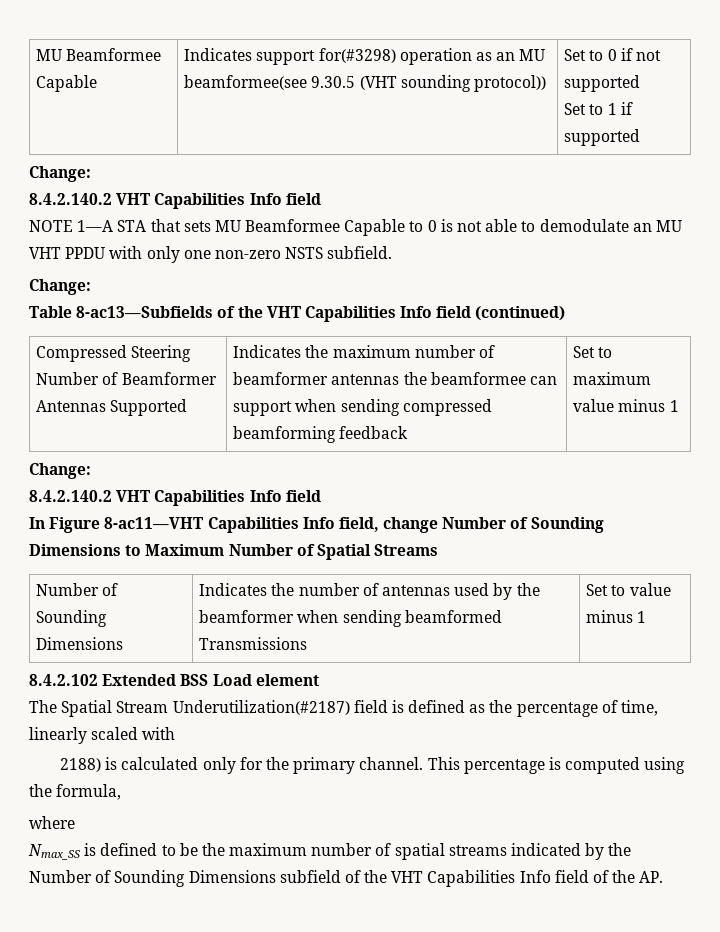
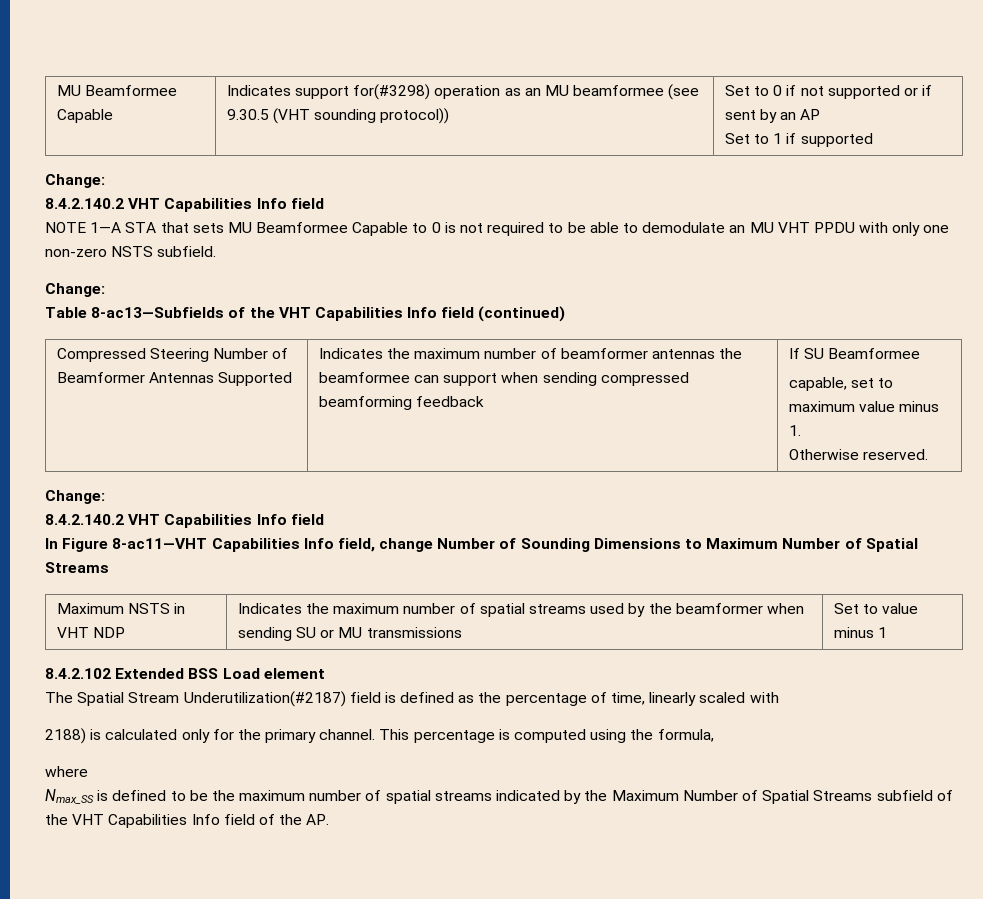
- MU Beamformee Capable | Indicates support for(#3298) operation as an MU beamformee(see 9.30.5 (VHT sounding protocol)) | Set to 0 if not supported
+ MU Beamformee Capable | Indicates support for(#3298) operation as an MU beamformee (see 9.30.5 (VHT sounding protocol)) | Set to 0 if not supported or if sent by an AP
- NOTE 1—A STA that sets MU Beamformee Capable to 0 is not able to demodulate an MU VHT PPDU with only one non-zero NSTS subfield.
+ NOTE 1—A STA that sets MU Beamformee Capable to 0 is not required to be able to demodulate an MU VHT PPDU with only one non-zero NSTS subfield.
- Compressed Steering Number of Beamformer Antennas Supported | Indicates the maximum number of beamformer antennas the beamformee can support when sending compressed beamforming feedback | Set to maximum value minus 1
+ Compressed Steering Number of Beamformer Antennas Supported | Indicates the maximum number of beamformer antennas the beamformee can support when sending compressed beamforming feedback | If SU Beamformee
+ capable, set to maximum value minus 1.
+ Otherwise reserved.
- Number of Sounding Dimensions | Indicates the number of antennas used by the beamformer when sending beamformed Transmissions | Set to value minus 1
+ Maximum NSTS in VHT NDP | Indicates the maximum number of spatial streams used by the beamformer when sending SU or MU transmissions | Set to value minus 1
- Nmax_SS is defined to be the maximum number of spatial streams indicated by the Number of Sounding Dimensions subfield of the VHT Capabilities Info field of the AP.
+ Nmax_SS is defined to be the maximum number of spatial streams indicated by the Maximum Number of Spatial Streams subfield of the VHT Capabilities Info field of the AP.

